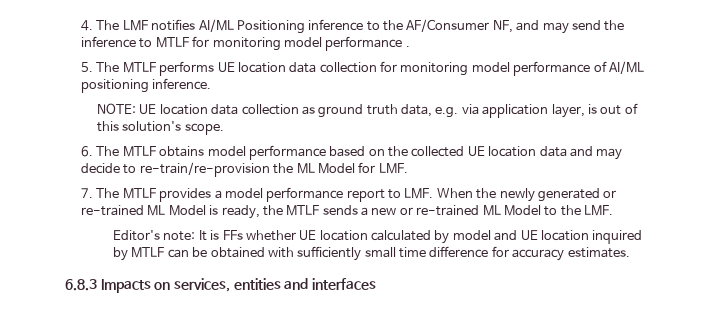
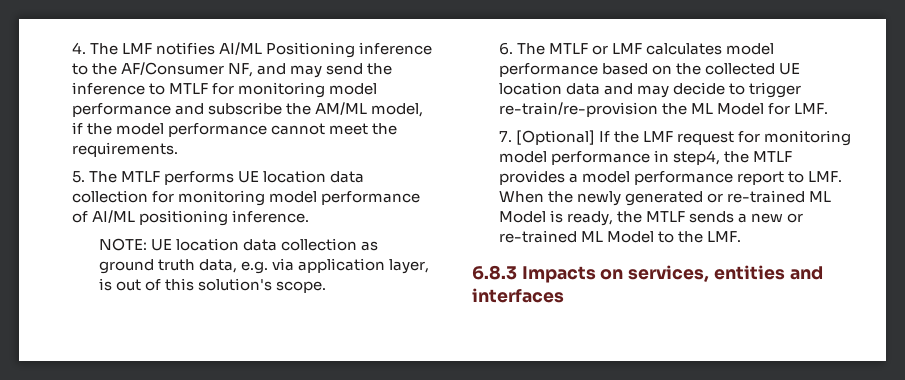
- 4. The LMF notifies AI/ML Positioning inference to the AF/Consumer NF, and may send the inference to MTLF for monitoring model performance .
+ 4. The LMF notifies AI/ML Positioning inference to the AF/Consumer NF, and may send the inference to MTLF for monitoring model performance and subscribe the AM/ML model, if the model performance cannot meet the requirements.
- 6. The MTLF obtains model performance based on the collected UE location data and may decide to re-train/re-provision the ML Model for LMF.
+ 6. The MTLF or LMF calculates model performance based on the collected UE location data and may decide to trigger re-train/re-provision the ML Model for LMF.
- 7. The MTLF provides a model performance report to LMF. When the newly generated or re-trained ML Model is ready, the MTLF sends a new or re-trained ML Model to the LMF.
+ 7. [Optional] If the LMF request for monitoring model performance in step4, the MTLF provides a model performance report to LMF. When the newly generated or re-trained ML Model is ready, the MTLF sends a new or re-trained ML Model to the LMF.
- Editor's note: It is FFs whether UE location calculated by model and UE location inquired by MTLF can be obtained with sufficiently small time difference for accuracy estimates.

